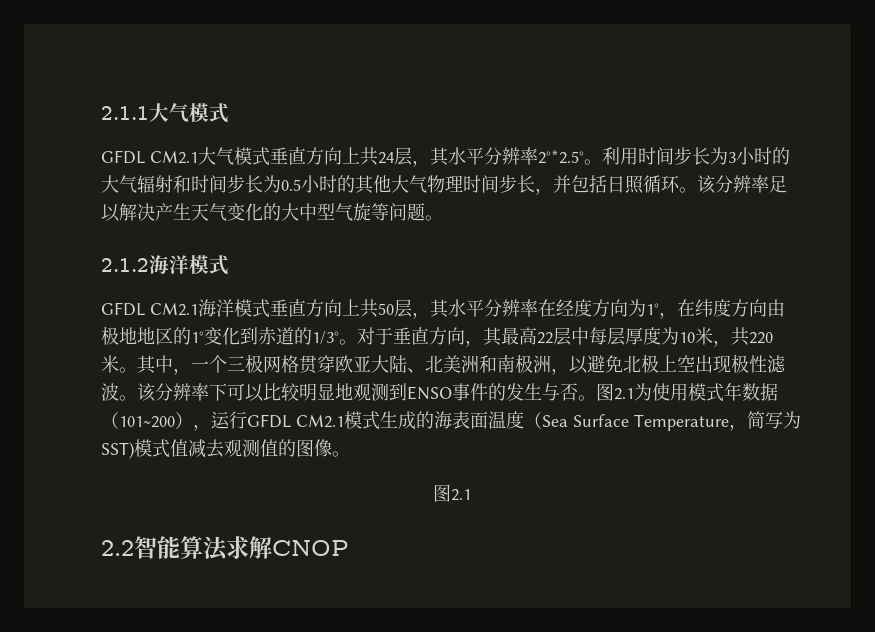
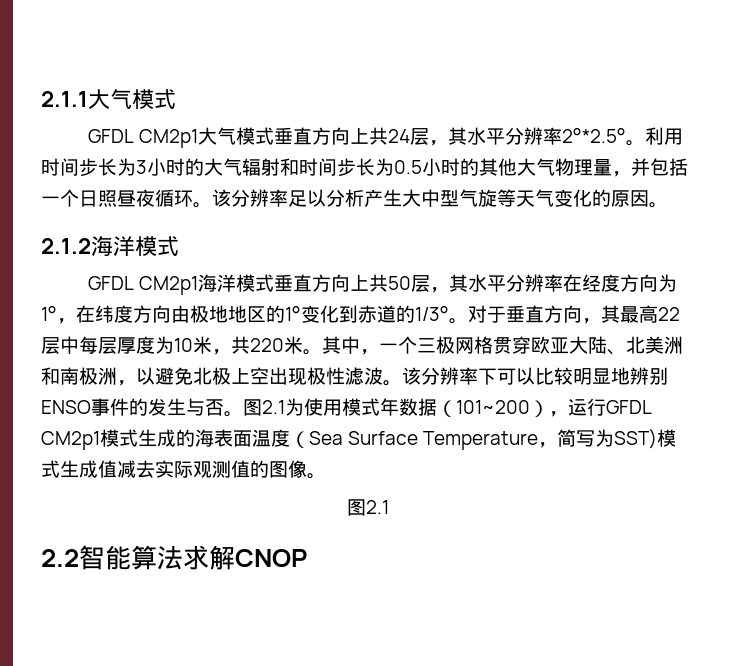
- GFDL CM2.1大气模式垂直方向上共24层，其水平分辨率2°*2.5°。
+ GFDL CM2p1大气模式垂直方向上共24层，其水平分辨率2°*2.5°。
- 利用时间步长为3小时的大气辐射和时间步长为0.5小时的其他大气物理时间步长，并包括日照循环。
+ 利用时间步长为3小时的大气辐射和时间步长为0.5小时的其他大气物理量，并包括一个日照昼夜循环。
- 该分辨率足以解决产生天气变化的大中型气旋等问题。
+ 该分辨率足以分析产生大中型气旋等天气变化的原因。
- GFDL CM2.1海洋模式垂直方向上共50层，其水平分辨率在经度方向为1°，在纬度方向由极地地区的1°变化到赤道的1/3°。
+ GFDL CM2p1海洋模式垂直方向上共50层，其水平分辨率在经度方向为1°，在纬度方向由极地地区的1°变化到赤道的1/3°。
- 该分辨率下可以比较明显地观测到ENSO事件的发生与否。
+ 该分辨率下可以比较明显地辨别ENSO事件的发生与否。
- 图2.1为使用模式年数据（101~200），运行GFDL CM2.1模式生成的海表面温度（Sea Surface Temperature，简写为SST)模式值减去观测值的图像。
+ 图2.1为使用模式年数据（101~200），运行GFDL CM2p1模式生成的海表面温度（Sea Surface Temperature，简写为SST)模式生成值减去实际观测值的图像。

